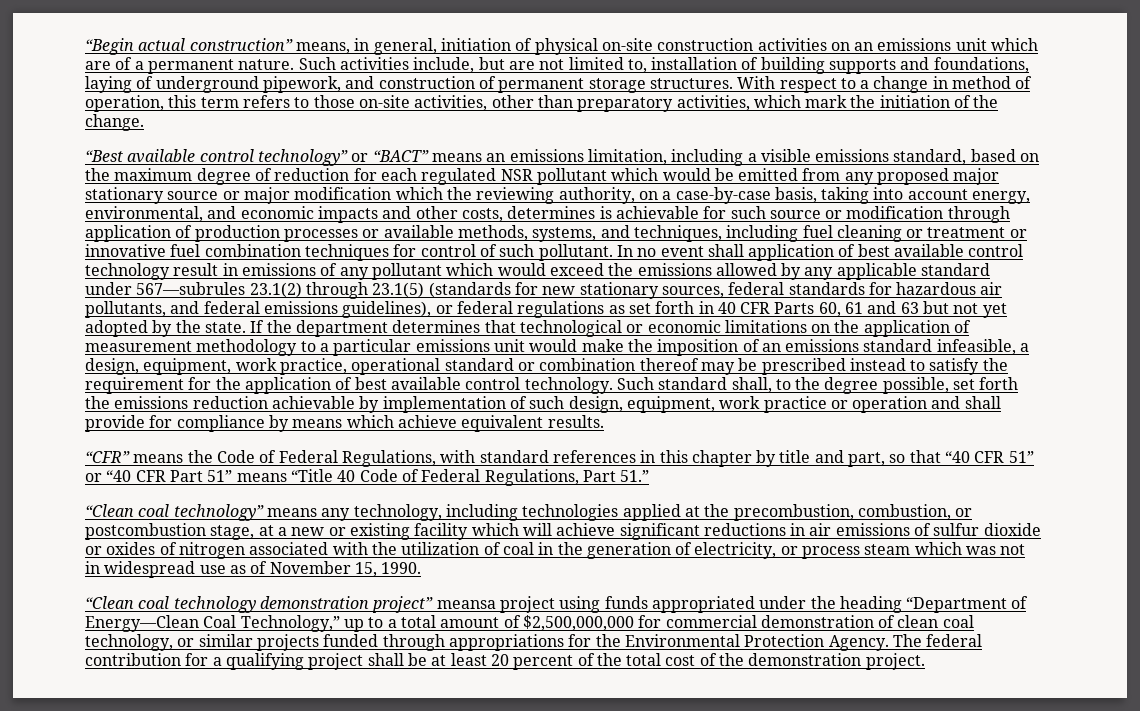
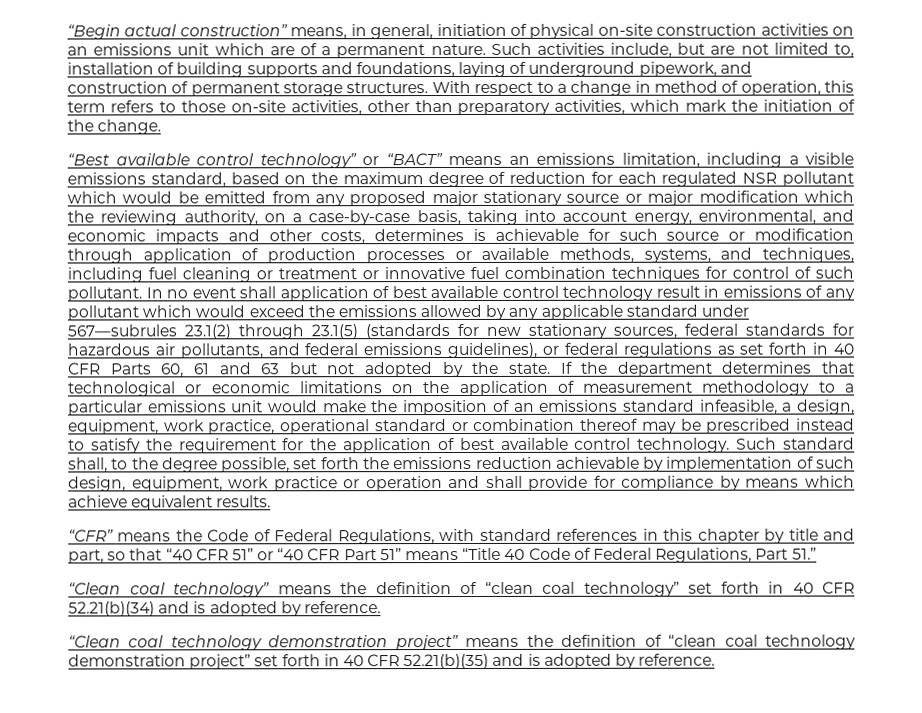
- In no event shall application of best available control technology result in emissions of any pollutant which would exceed the emissions allowed by any applicable standard under 567—subrules 23.1(2) through 23.1(5) (standards for new stationary sources, federal standards for hazardous air pollutants, and federal emissions guidelines), or federal regulations as set forth in 40 CFR Parts 60, 61 and 63 but not yet adopted by the state.
+ In no event shall application of best available control technology result in emissions of any pollutant which would exceed the emissions allowed by any applicable standard under 567—subrules 23.1(2) through 23.1(5) (standards for new stationary sources, federal standards for hazardous air pollutants, and federal emissions guidelines), or federal regulations as set forth in 40 CFR Parts 60, 61 and 63 but not adopted by the state.
- “Clean coal technology” means any technology, including technologies applied at the precombustion, combustion, or postcombustion stage, at a new or existing facility which will achieve significant reductions in air emissions of sulfur dioxide or oxides of nitrogen associated with the utilization of coal in the generation of electricity, or process steam which was not in widespread use as of November 15, 1990.
+ “Clean coal technology” means the definition of “clean coal technology” set forth in 40 CFR 52.21(b)(34) and is adopted by reference.
- “Clean coal technology demonstration project” meansa project using funds appropriated under the heading “Department of Energy—Clean Coal Technology,” up to a total amount of $2,500,000,000 for commercial demonstration of clean coal technology, or similar projects funded through appropriations for the Environmental Protection Agency. The federal contribution for a qualifying project shall be at least 20 percent of the total cost of the demonstration project.
+ “Clean coal technology demonstration project” means the definition of “clean coal technology demonstration project” set forth in 40 CFR 52.21(b)(35) and is adopted by reference.

